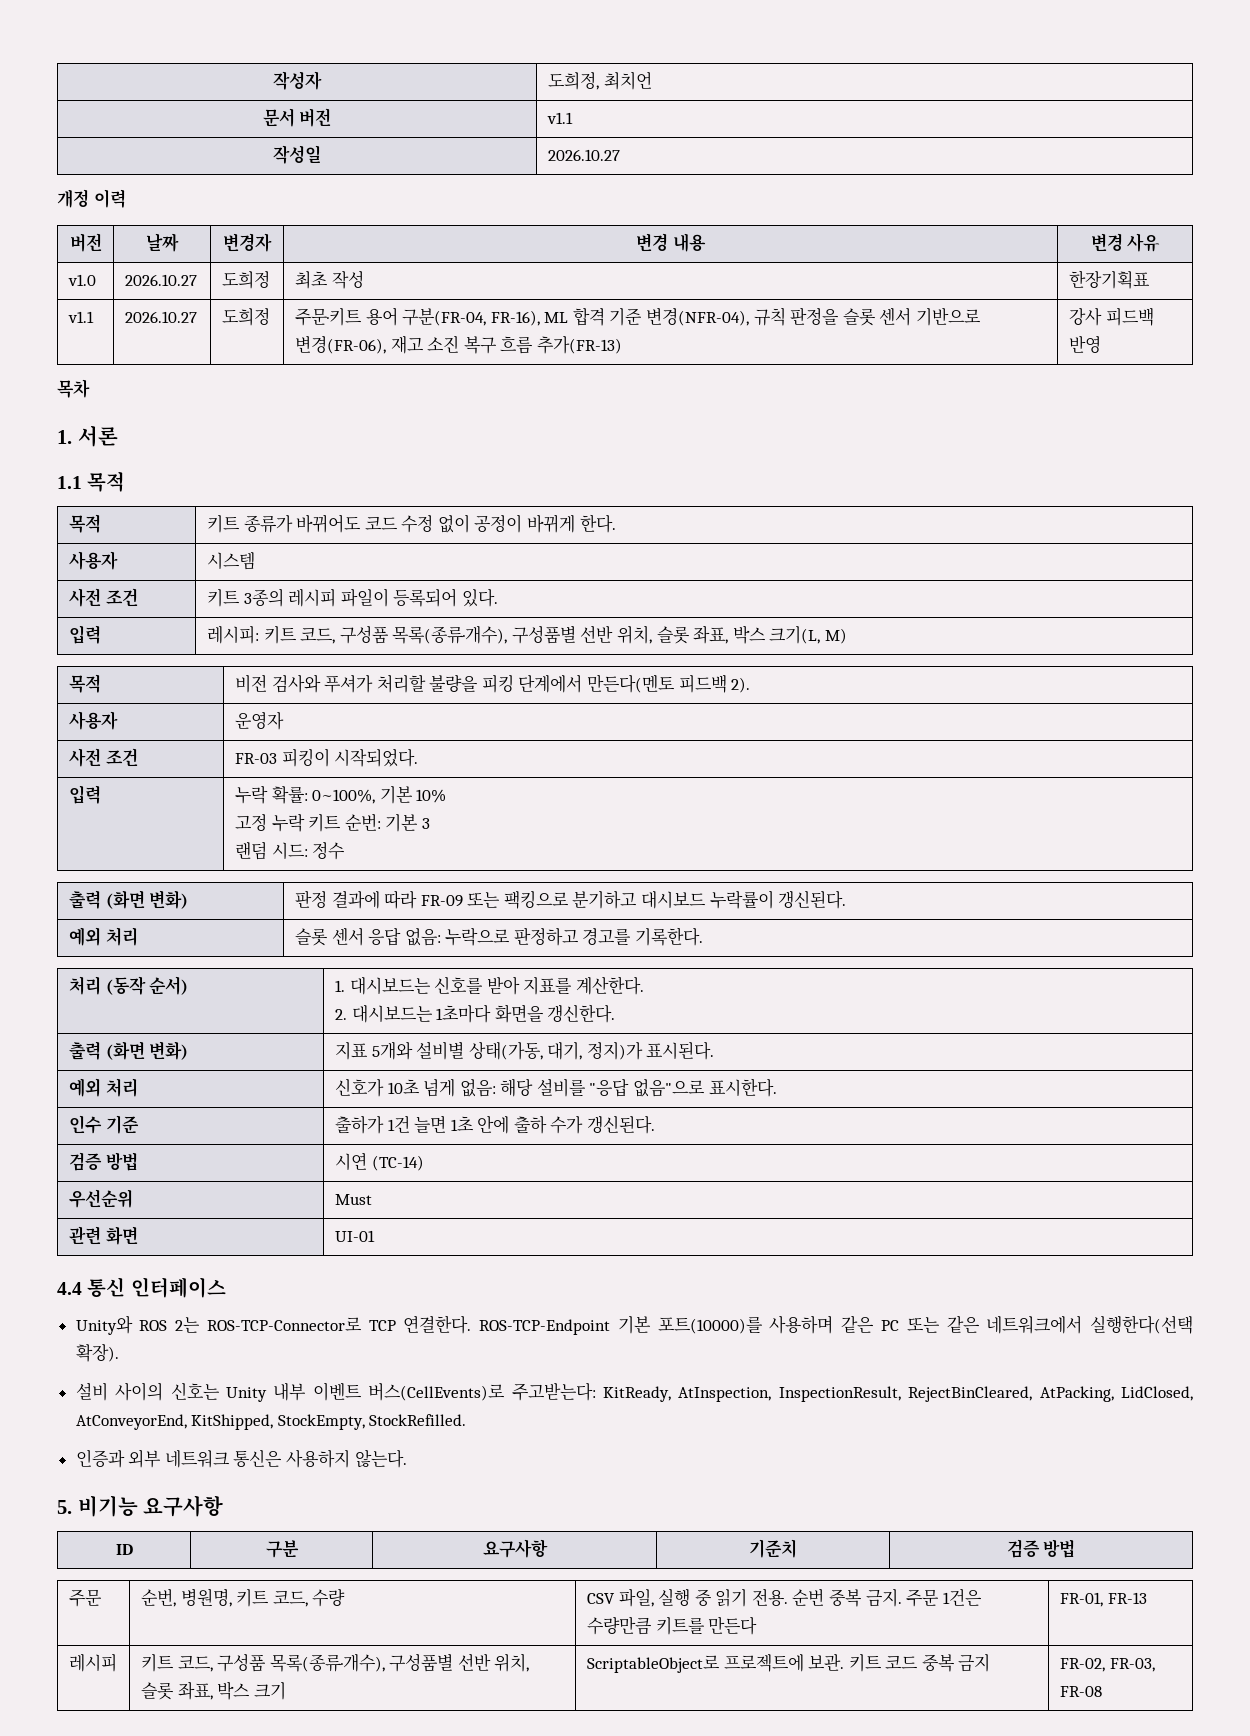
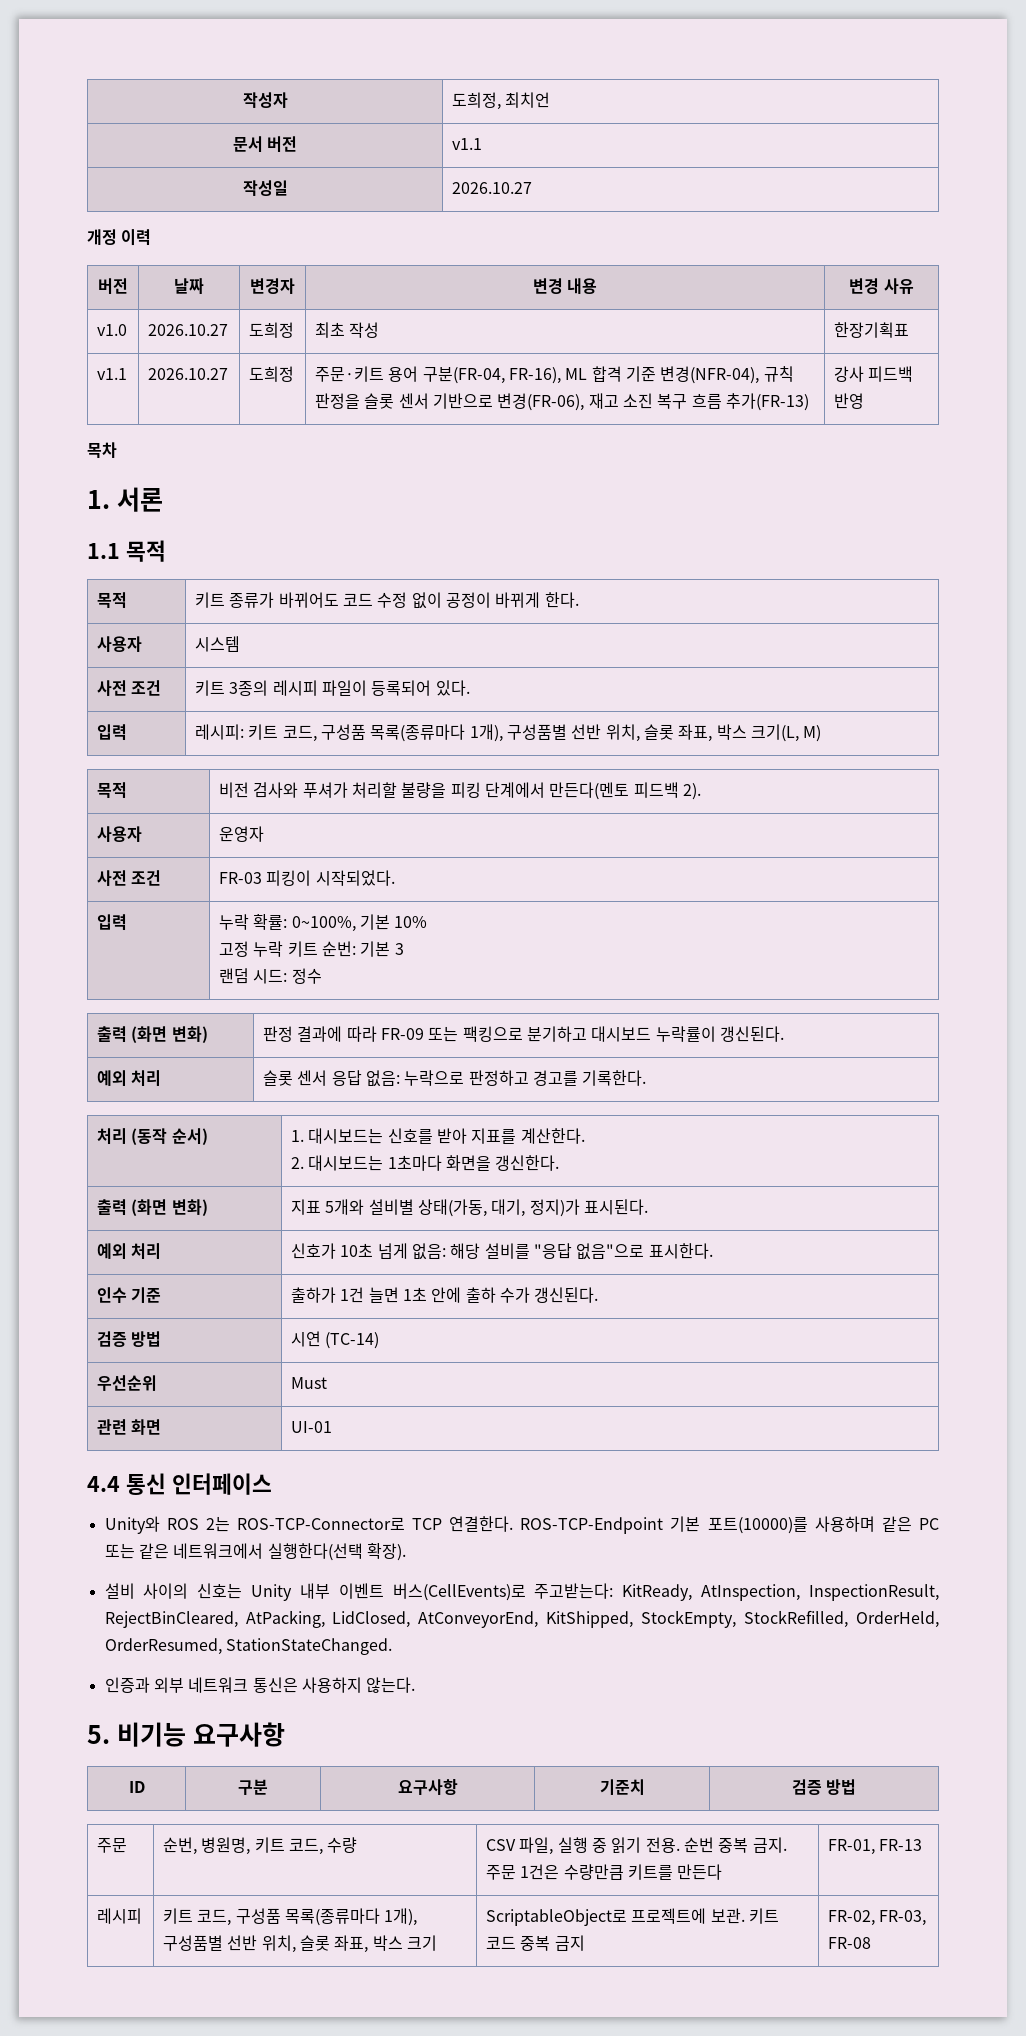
- 입력 | 레시피: 키트 코드, 구성품 목록(종류·개수), 구성품별 선반 위치, 슬롯 좌표, 박스 크기(L, M)
+ 입력 | 레시피: 키트 코드, 구성품 목록(종류마다 1개), 구성품별 선반 위치, 슬롯 좌표, 박스 크기(L, M)
- 설비 사이의 신호는 Unity 내부 이벤트 버스(CellEvents)로 주고받는다: KitReady, AtInspection, InspectionResult, RejectBinCleared, AtPacking, LidClosed, AtConveyorEnd, KitShipped, StockEmpty, StockRefilled.
+ 설비 사이의 신호는 Unity 내부 이벤트 버스(CellEvents)로 주고받는다: KitReady, AtInspection, InspectionResult, RejectBinCleared, AtPacking, LidClosed, AtConveyorEnd, KitShipped, StockEmpty, StockRefilled, OrderHeld, OrderResumed, StationStateChanged.
- 레시피 | 키트 코드, 구성품 목록(종류·개수), 구성품별 선반 위치, 슬롯 좌표, 박스 크기 | ScriptableObject로 프로젝트에 보관. 키트 코드 중복 금지 | FR-02, FR-03, FR-08
+ 레시피 | 키트 코드, 구성품 목록(종류마다 1개), 구성품별 선반 위치, 슬롯 좌표, 박스 크기 | ScriptableObject로 프로젝트에 보관. 키트 코드 중복 금지 | FR-02, FR-03, FR-08

